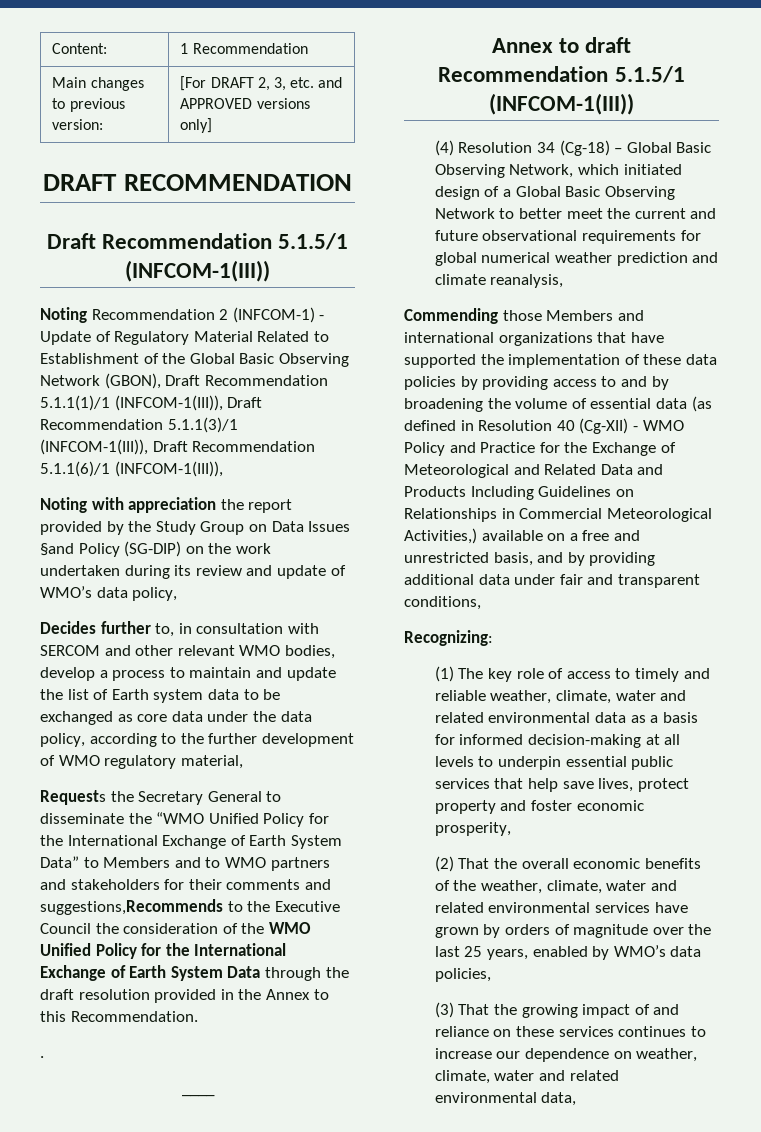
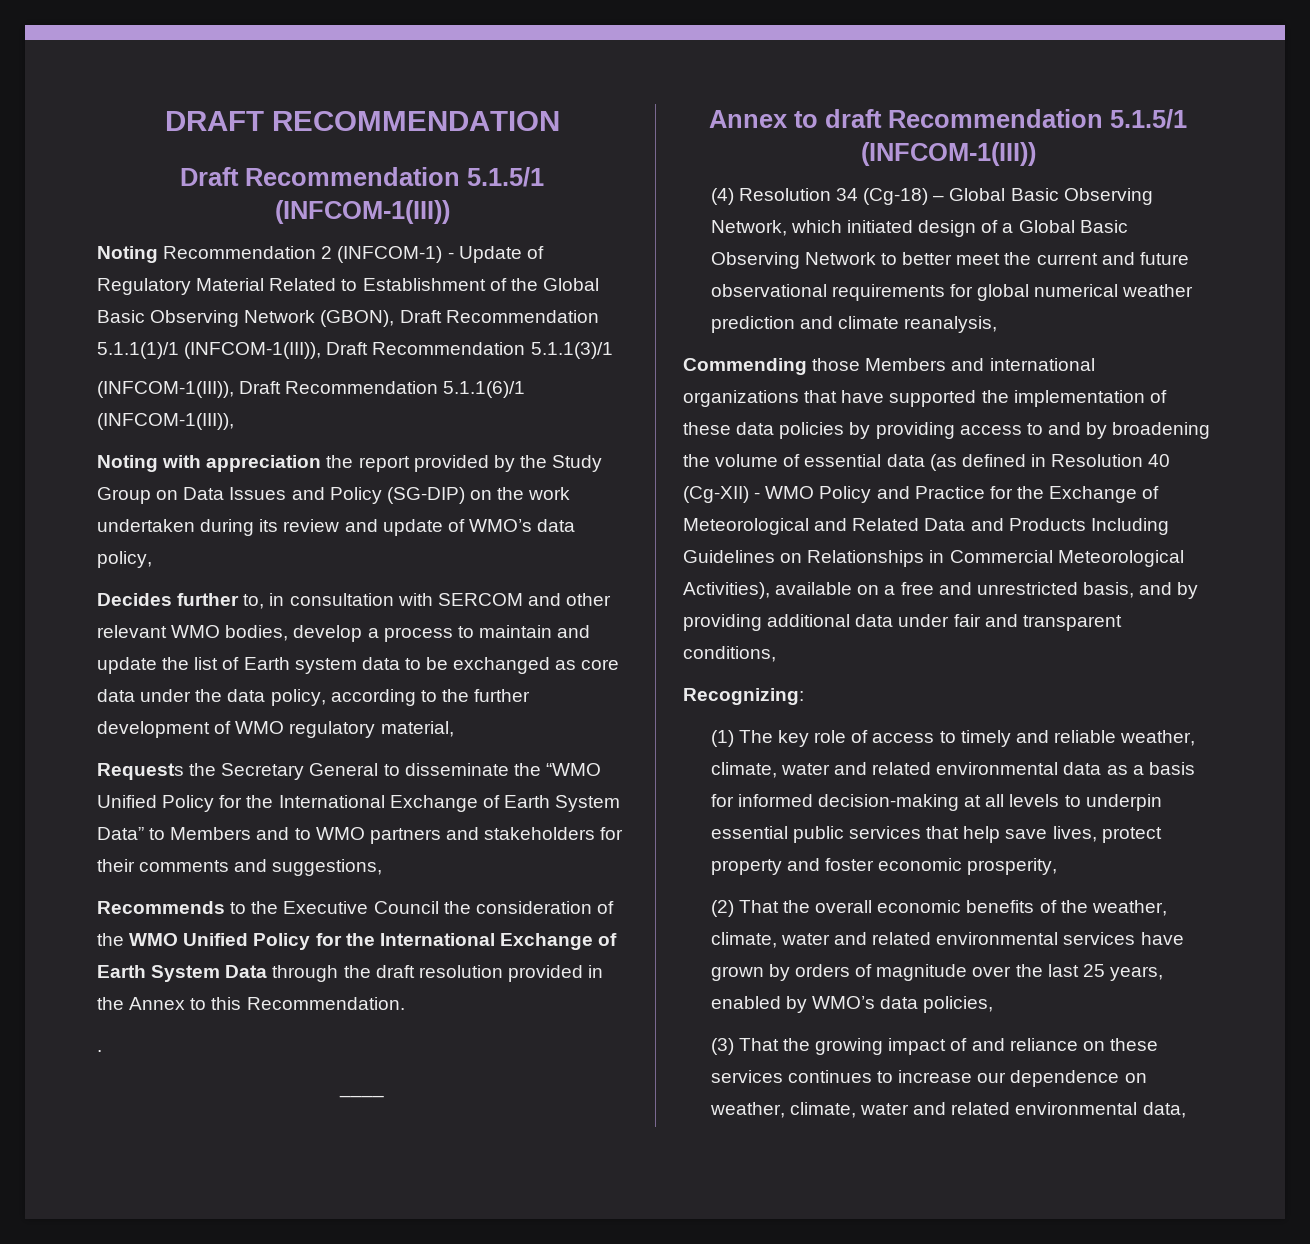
- Content: | 1 Recommendation
- Main changes to previous version: | [For DRAFT 2, 3, etc. and APPROVED versions only]
- Noting with appreciation the report provided by the Study Group on Data Issues §and Policy (SG-DIP) on the work undertaken during its review and update of WMO’s data policy,
+ Noting with appreciation the report provided by the Study Group on Data Issues and Policy (SG-DIP) on the work undertaken during its review and update of WMO’s data policy,
- Requests the Secretary General to disseminate the “WMO Unified Policy for the International Exchange of Earth System Data” to Members and to WMO partners and stakeholders for their comments and suggestions,Recommends to the Executive Council the consideration of the WMO Unified Policy for the International Exchange of Earth System Data through the draft resolution provided in the Annex to this Recommendation.
+ Requests the Secretary General to disseminate the “WMO Unified Policy for the International Exchange of Earth System Data” to Members and to WMO partners and stakeholders for their comments and suggestions,
+ Recommends to the Executive Council the consideration of the WMO Unified Policy for the International Exchange of Earth System Data through the draft resolution provided in the Annex to this Recommendation.
- Commending those Members and international organizations that have supported the implementation of these data policies by providing access to and by broadening the volume of essential data (as defined in Resolution 40 (Cg-XII) - WMO Policy and Practice for the Exchange of Meteorological and Related Data and Products Including Guidelines on Relationships in Commercial Meteorological Activities,) available on a free and unrestricted basis, and by providing additional data under fair and transparent conditions,
+ Commending those Members and international organizations that have supported the implementation of these data policies by providing access to and by broadening the volume of essential data (as defined in Resolution 40 (Cg-XII) - WMO Policy and Practice for the Exchange of Meteorological and Related Data and Products Including Guidelines on Relationships in Commercial Meteorological Activities), available on a free and unrestricted basis, and by providing additional data under fair and transparent conditions,

